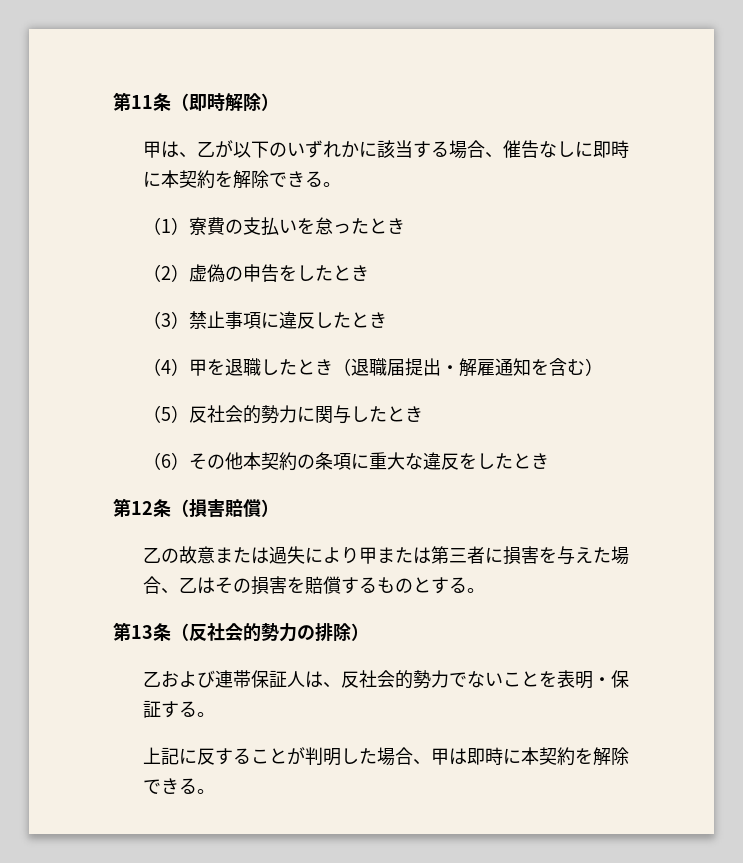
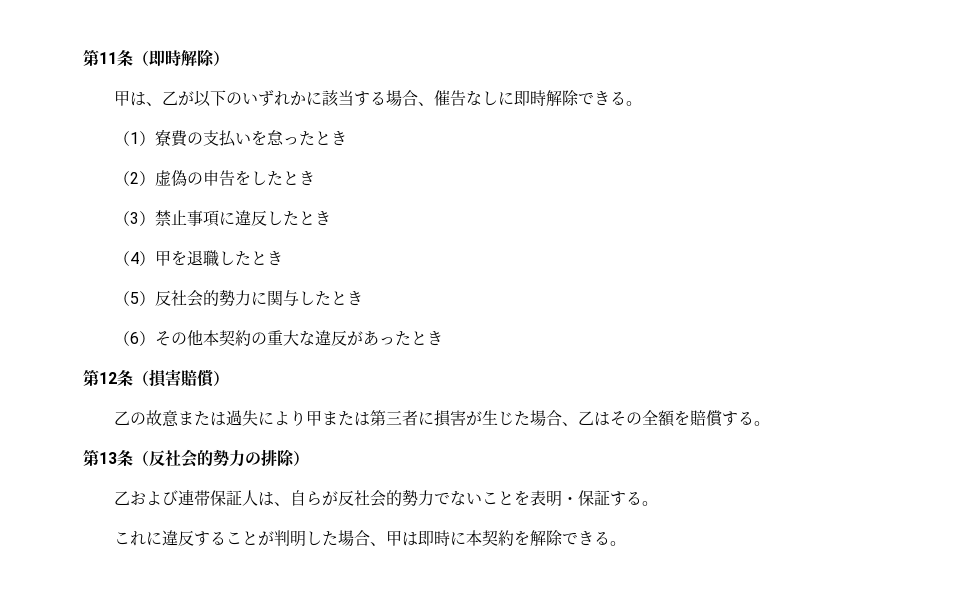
- 甲は、乙が以下のいずれかに該当する場合、催告なしに即時に本契約を解除できる。
+ 甲は、乙が以下のいずれかに該当する場合、催告なしに即時解除できる。
- （4）甲を退職したとき（退職届提出・解雇通知を含む）
+ （4）甲を退職したとき
- （6）その他本契約の条項に重大な違反をしたとき
+ （6）その他本契約の重大な違反があったとき
- 乙の故意または過失により甲または第三者に損害を与えた場合、乙はその損害を賠償するものとする。
+ 乙の故意または過失により甲または第三者に損害が生じた場合、乙はその全額を賠償する。
- 乙および連帯保証人は、反社会的勢力でないことを表明・保証する。
+ 乙および連帯保証人は、自らが反社会的勢力でないことを表明・保証する。
- 上記に反することが判明した場合、甲は即時に本契約を解除できる。
+ これに違反することが判明した場合、甲は即時に本契約を解除できる。

